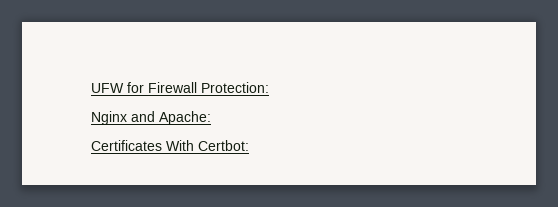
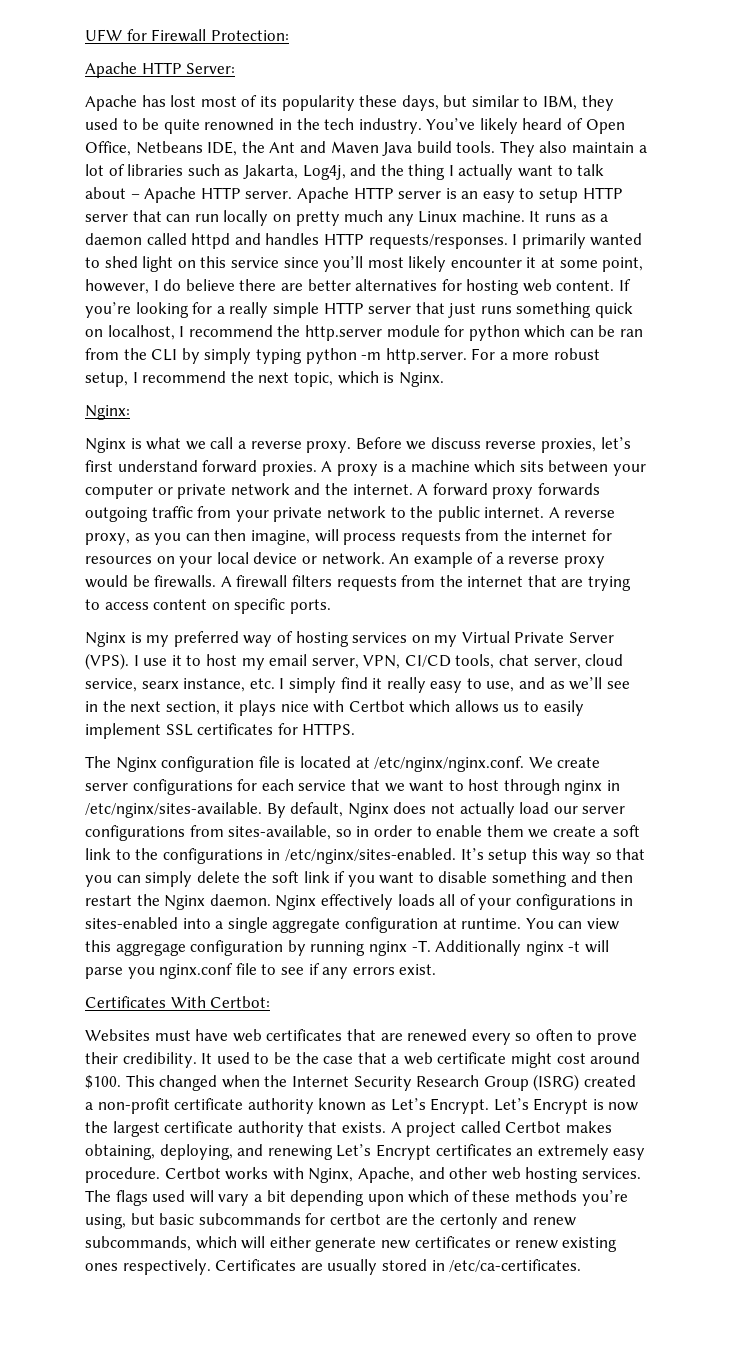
- Nginx and Apache:
+ Apache HTTP Server:
+ Apache has lost most of its popularity these days, but similar to IBM, they used to be quite renowned in the tech industry. You’ve likely heard of Open Office, Netbeans IDE, the Ant and Maven Java build tools. They also maintain a lot of libraries such as Jakarta, Log4j, and the thing I actually want to talk about – Apache HTTP server. Apache HTTP server is an easy to setup HTTP server that can run locally on pretty much any Linux machine. It runs as a daemon called httpd and handles HTTP requests/responses. I primarily wanted to shed light on this service since you’ll most likely encounter it at some point, however, I do believe there are better alternatives for hosting web content. If you’re looking for a really simple HTTP server that just runs something quick on localhost, I recommend the http.server module for python which can be ran from the CLI by simply typing python -m http.server. For a more robust setup, I recommend the next topic, which is Nginx.
+ Nginx:
+ Nginx is what we call a reverse proxy. Before we discuss reverse proxies, let’s first understand forward proxies. A proxy is a machine which sits between your computer or private network and the internet. A forward proxy forwards outgoing traffic from your private network to the public internet. A reverse proxy, as you can then imagine, will process requests from the internet for resources on your local device or network. An example of a reverse proxy would be firewalls. A firewall filters requests from the internet that are trying to access content on specific ports.
+ Nginx is my preferred way of hosting services on my Virtual Private Server (VPS). I use it to host my email server, VPN, CI/CD tools, chat server, cloud service, searx instance, etc. I simply find it really easy to use, and as we’ll see in the next section, it plays nice with Certbot which allows us to easily implement SSL certificates for HTTPS.
+ The Nginx configuration file is located at /etc/nginx/nginx.conf. We create server configurations for each service that we want to host through nginx in /etc/nginx/sites-available. By default, Nginx does not actually load our server configurations from sites-available, so in order to enable them we create a soft link to the configurations in /etc/nginx/sites-enabled. It’s setup this way so that you can simply delete the soft link if you want to disable something and then restart the Nginx daemon. Nginx effectively loads all of your configurations in sites-enabled into a single aggregate configuration at runtime. You can view this aggregage configuration by running nginx -T. Additionally nginx -t will parse you nginx.conf file to see if any errors exist.
  Certificates With Certbot:
+ Websites must have web certificates that are renewed every so often to prove their credibility. It used to be the case that a web certificate might cost around $100. This changed when the Internet Security Research Group (ISRG) created a non-profit certificate authority known as Let’s Encrypt. Let’s Encrypt is now the largest certificate authority that exists. A project called Certbot makes obtaining, deploying, and renewing Let’s Encrypt certificates an extremely easy procedure. Certbot works with Nginx, Apache, and other web hosting services. The flags used will vary a bit depending upon which of these methods you’re using, but basic subcommands for certbot are the certonly and renew subcommands, which will either generate new certificates or renew existing ones respectively. Certificates are usually stored in /etc/ca-certificates.

